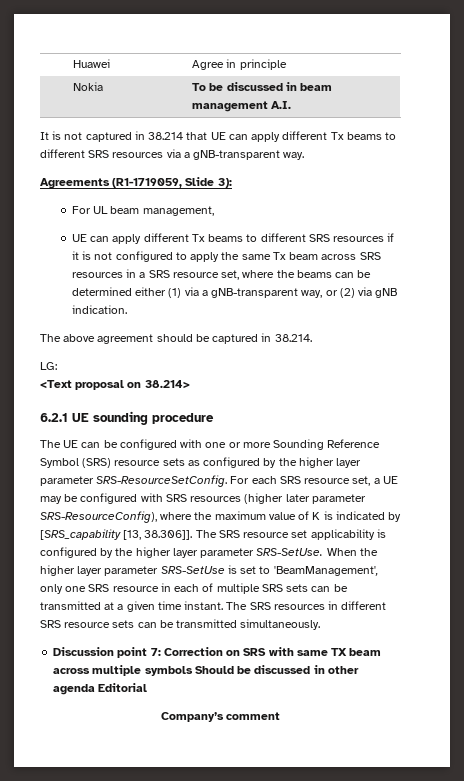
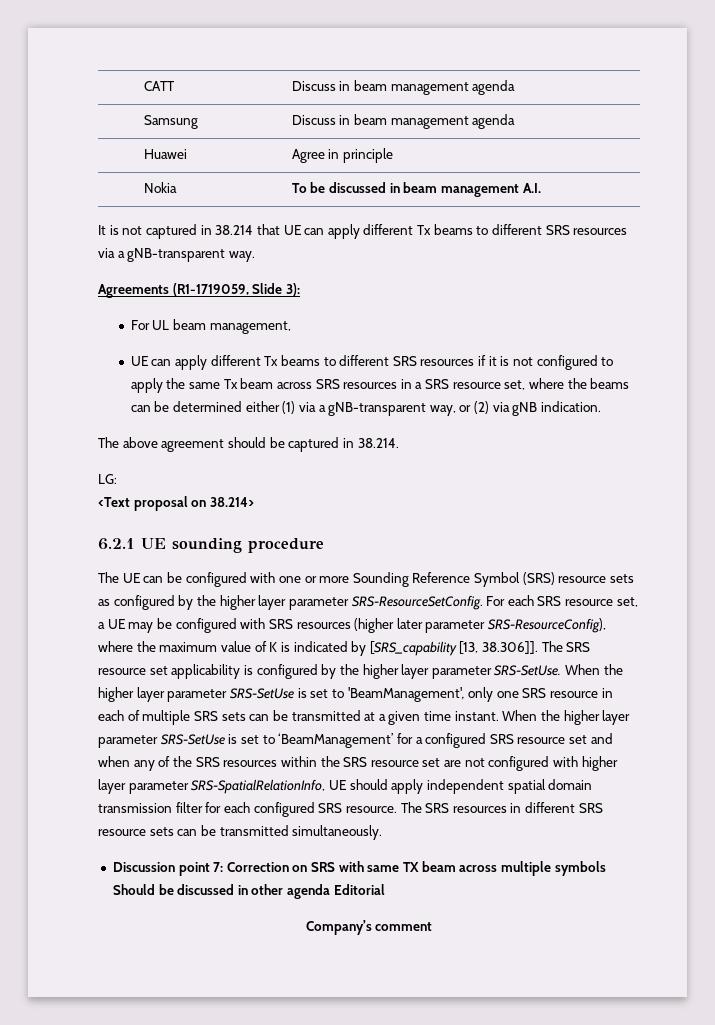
+ CATT | Discuss in beam management agenda
+ Samsung | Discuss in beam management agenda
+ When the higher layer parameter SRS-SetUse is set to ‘BeamManagement’ for a configured SRS resource set and when any of the SRS resources within the SRS resource set are not configured with higher layer parameter SRS-SpatialRelationInfo, UE should apply independent spatial domain transmission filter for each configured SRS resource.

